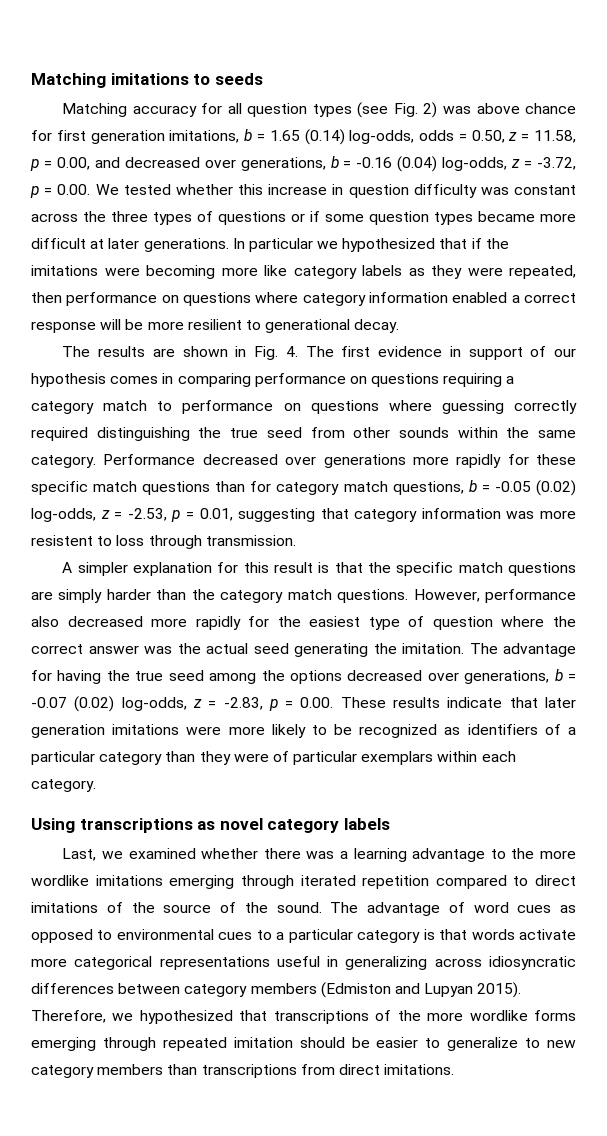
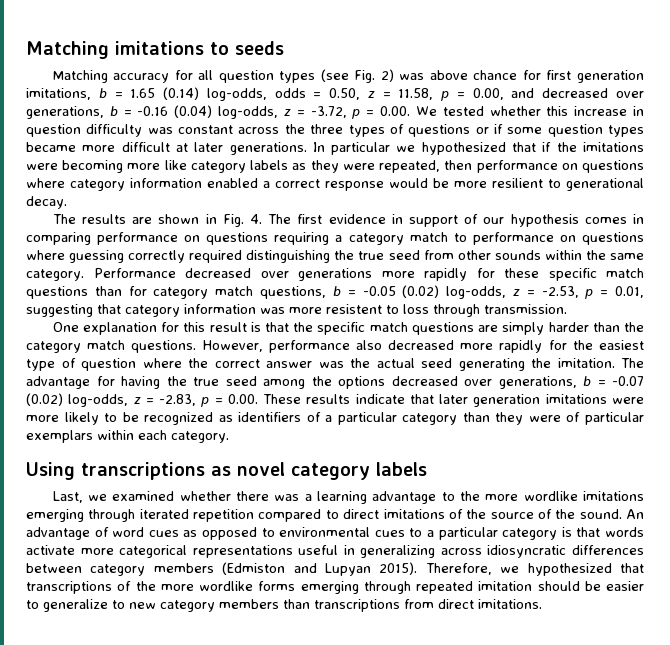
- In particular we hypothesized that if the imitations were becoming more like category labels as they were repeated, then performance on questions where category information enabled a correct response will be more resilient to generational decay.
+ In particular we hypothesized that if the imitations were becoming more like category labels as they were repeated, then performance on questions where category information enabled a correct response would be more resilient to generational decay.
- A simpler explanation for this result is that the specific match questions are simply harder than the category match questions.
+ One explanation for this result is that the specific match questions are simply harder than the category match questions.
- The advantage of word cues as opposed to environmental cues to a particular category is that words activate more categorical representations useful in generalizing across idiosyncratic differences between category members (Edmiston and Lupyan 2015).
+ An advantage of word cues as opposed to environmental cues to a particular category is that words activate more categorical representations useful in generalizing across idiosyncratic differences between category members (Edmiston and Lupyan 2015).

